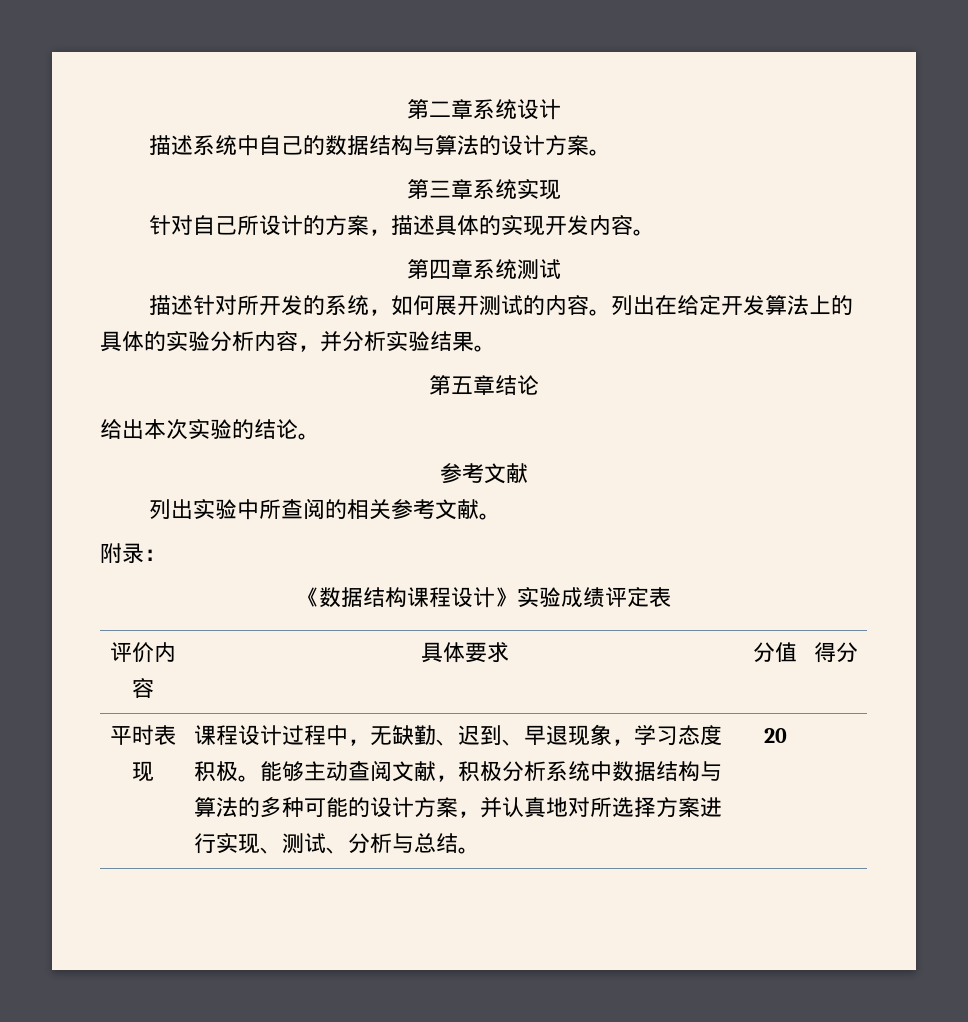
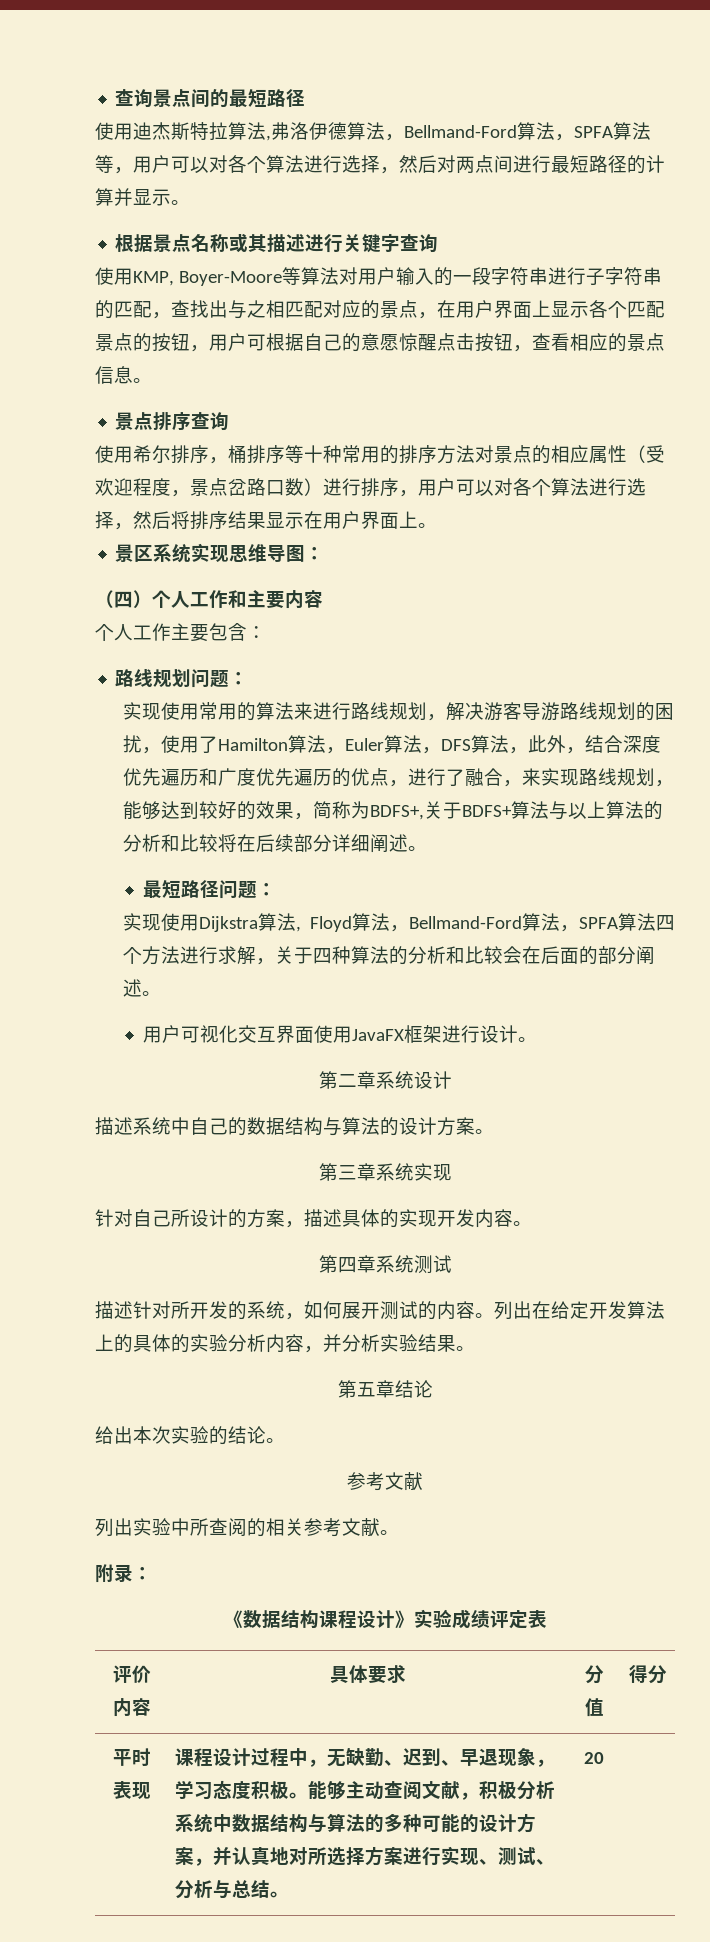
+ 查询景点间的最短路径
+ 使用迪杰斯特拉算法,弗洛伊德算法，Bellmand-Ford算法，SPFA算法等，用户可以对各个算法进行选择，然后对两点间进行最短路径的计算并显示。
+ 根据景点名称或其描述进行关键字查询
+ 使用KMP, Boyer-Moore等算法对用户输入的一段字符串进行子字符串的匹配，查找出与之相匹配对应的景点，在用户界面上显示各个匹配景点的按钮，用户可根据自己的意愿惊醒点击按钮，查看相应的景点信息。
+ 景点排序查询
+ 使用希尔排序，桶排序等十种常用的排序方法对景点的相应属性（受欢迎程度，景点岔路口数）进行排序，用户可以对各个算法进行选择，然后将排序结果显示在用户界面上。
+ 景区系统实现思维导图：
+ （四）个人工作和主要内容
+ 个人工作主要包含：
+ 路线规划问题：
+ 实现使用常用的算法来进行路线规划，解决游客导游路线规划的困扰，使用了Hamilton算法，Euler算法，DFS算法，此外，结合深度优先遍历和广度优先遍历的优点，进行了融合，来实现路线规划，能够达到较好的效果，简称为BDFS+,关于BDFS+算法与以上算法的分析和比较将在后续部分详细阐述。
+ 最短路径问题：
+ 实现使用Dijkstra算法, Floyd算法，Bellmand-Ford算法，SPFA算法四个方法进行求解，关于四种算法的分析和比较会在后面的部分阐述。
+ 用户可视化交互界面使用JavaFX框架进行设计。

